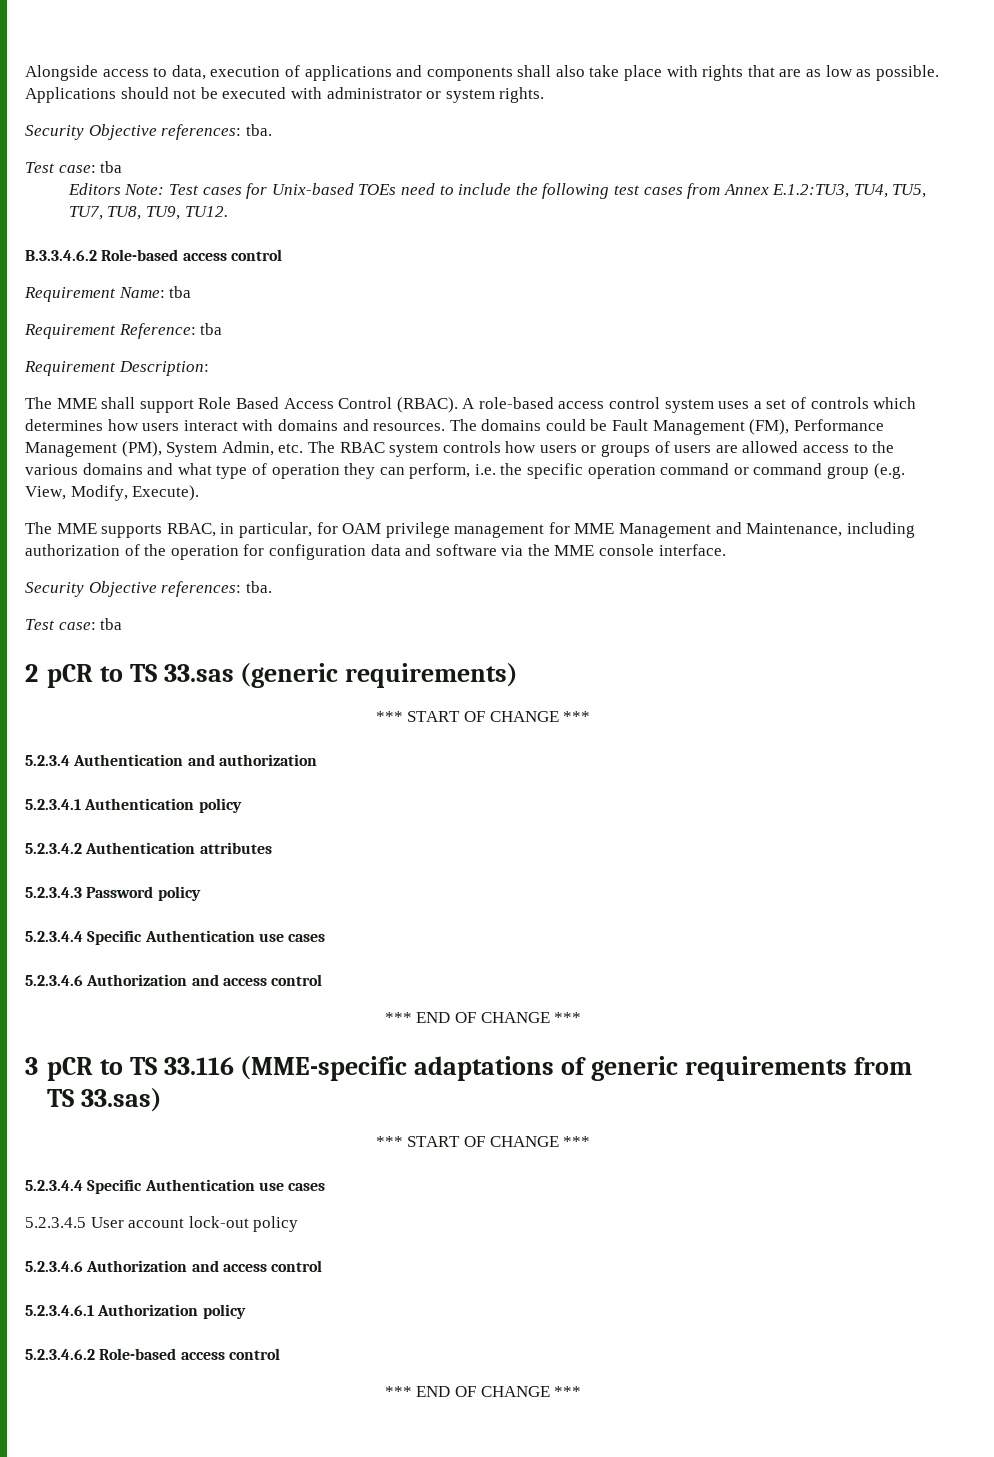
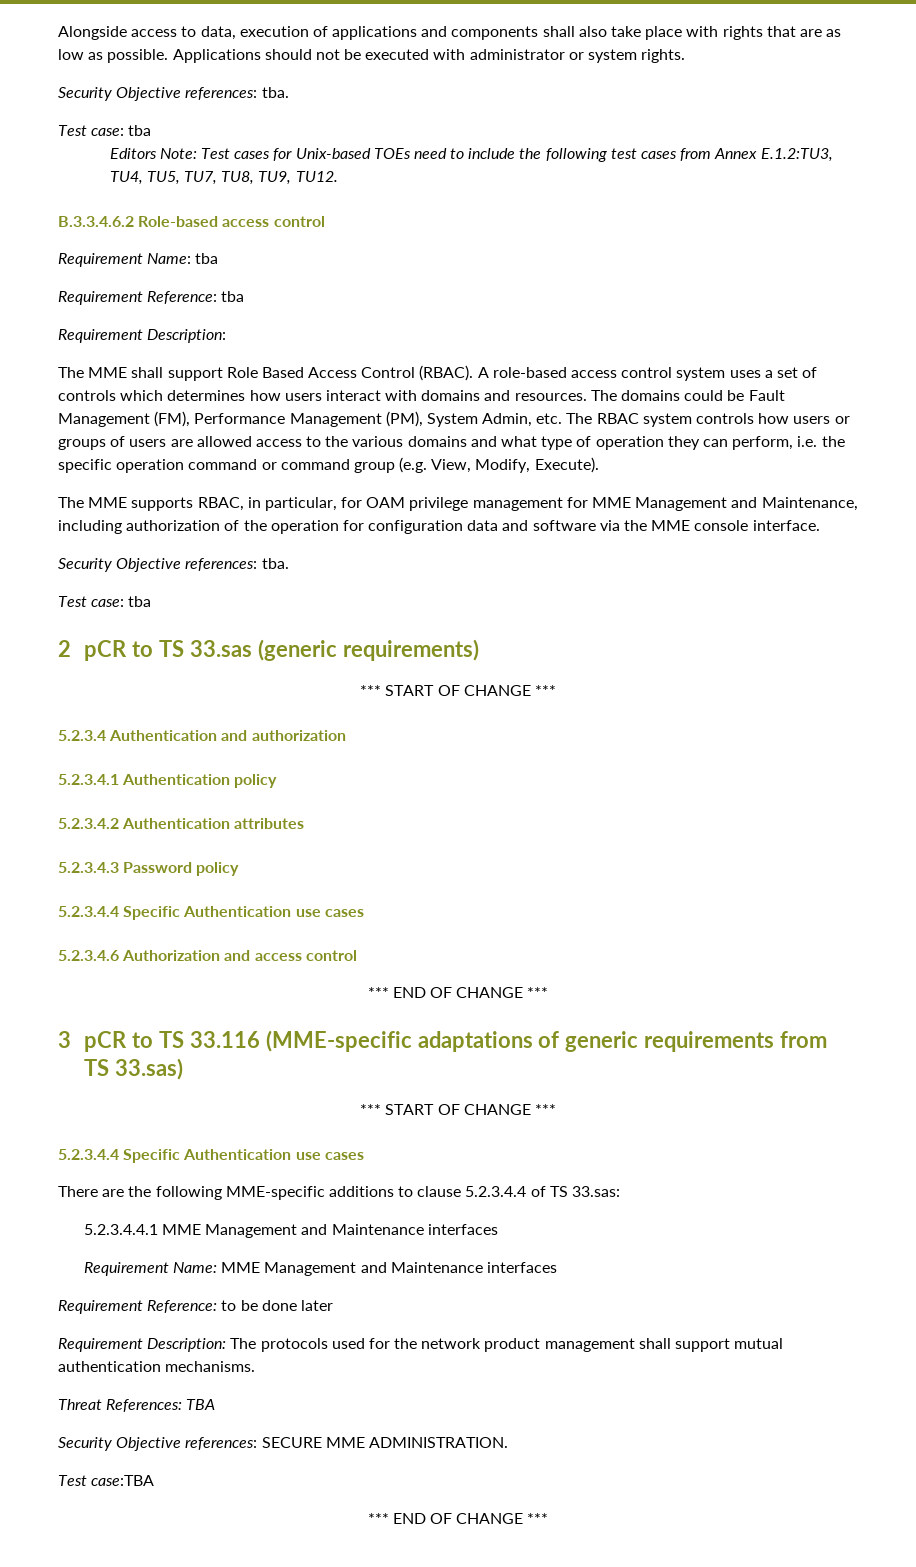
- 5.2.3.4.5 User account lock-out policy
- 5.2.3.4.6 Authorization and access control
- 5.2.3.4.6.1 Authorization policy
- 5.2.3.4.6.2 Role-based access control
+ There are the following MME-specific additions to clause 5.2.3.4.4 of TS 33.sas:
+ 5.2.3.4.4.1 MME Management and Maintenance interfaces
+ Requirement Name: MME Management and Maintenance interfaces
+ Requirement Reference: to be done later
+ Requirement Description: The protocols used for the network product management shall support mutual authentication mechanisms.
+ Threat References: TBA
+ Security Objective references: SECURE MME ADMINISTRATION.
+ Test case:TBA

